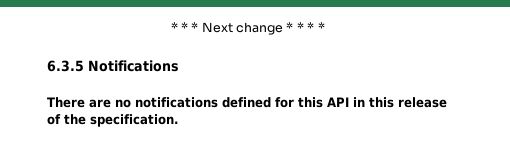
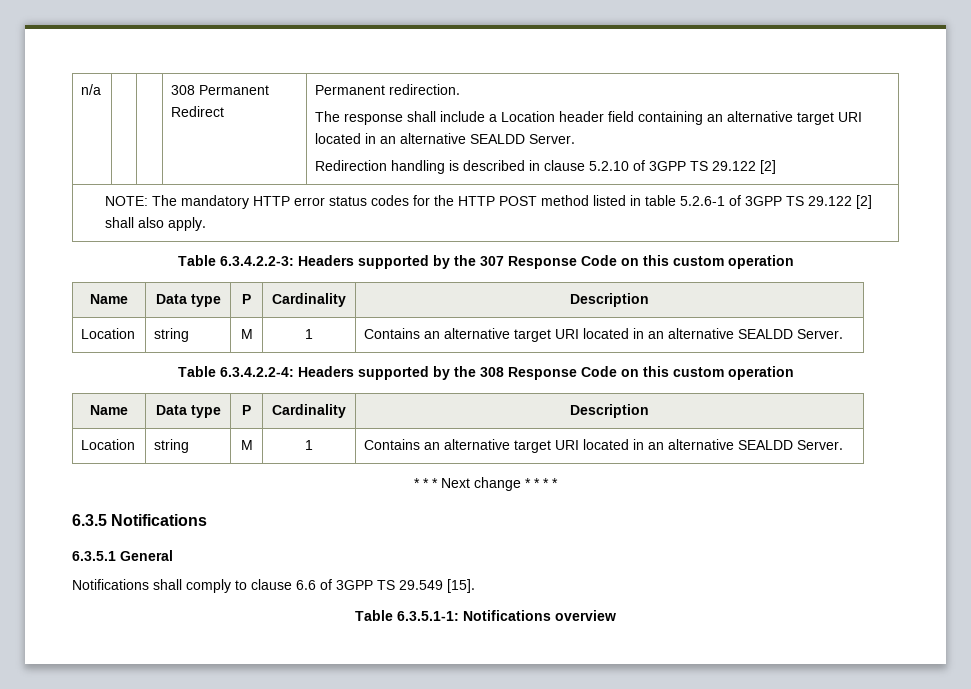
+ n/a | | | 308 Permanent Redirect | Permanent redirection.
+ The response shall include a Location header field containing an alternative target URI located in an alternative SEALDD Server.
+ Redirection handling is described in clause 5.2.10 of 3GPP TS 29.122 [2]
+ NOTE: The mandatory HTTP error status codes for the HTTP POST method listed in table 5.2.6-1 of 3GPP TS 29.122 [2] shall also apply.
+ Table 6.3.4.2.2-3: Headers supported by the 307 Response Code on this custom operation
+ Name | Data type | P | Cardinality | Description
+ Location | string | M | 1 | Contains an alternative target URI located in an alternative SEALDD Server.
+ Table 6.3.4.2.2-4: Headers supported by the 308 Response Code on this custom operation
+ Name | Data type | P | Cardinality | Description
+ Location | string | M | 1 | Contains an alternative target URI located in an alternative SEALDD Server.
- There are no notifications defined for this API in this release of the specification.
+ 6.3.5.1 General
+ Notifications shall comply to clause 6.6 of 3GPP TS 29.549 [15].
+ Table 6.3.5.1-1: Notifications overview

